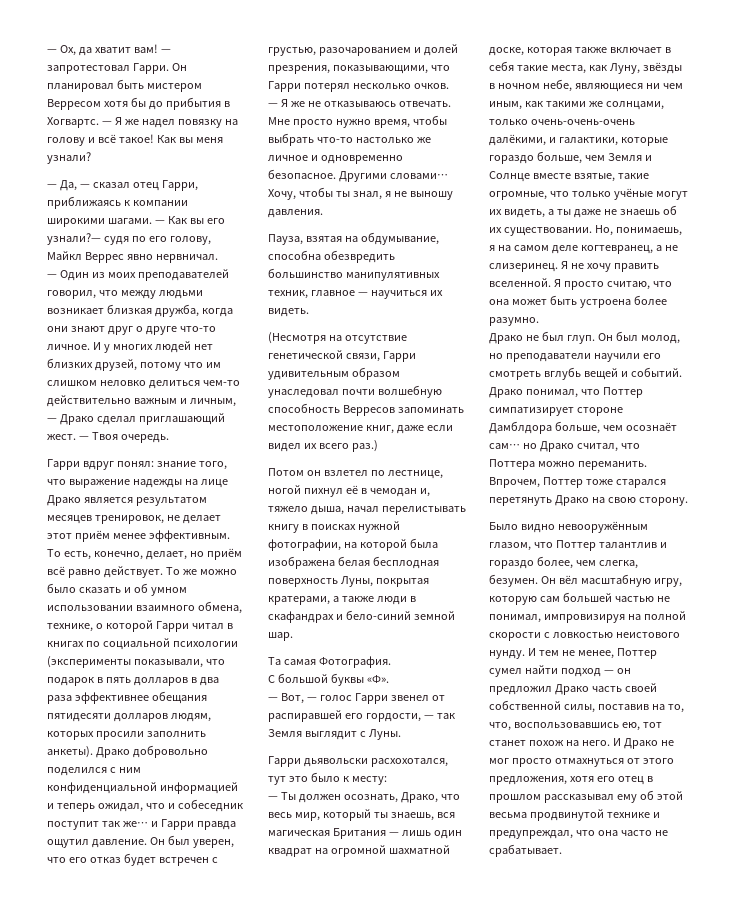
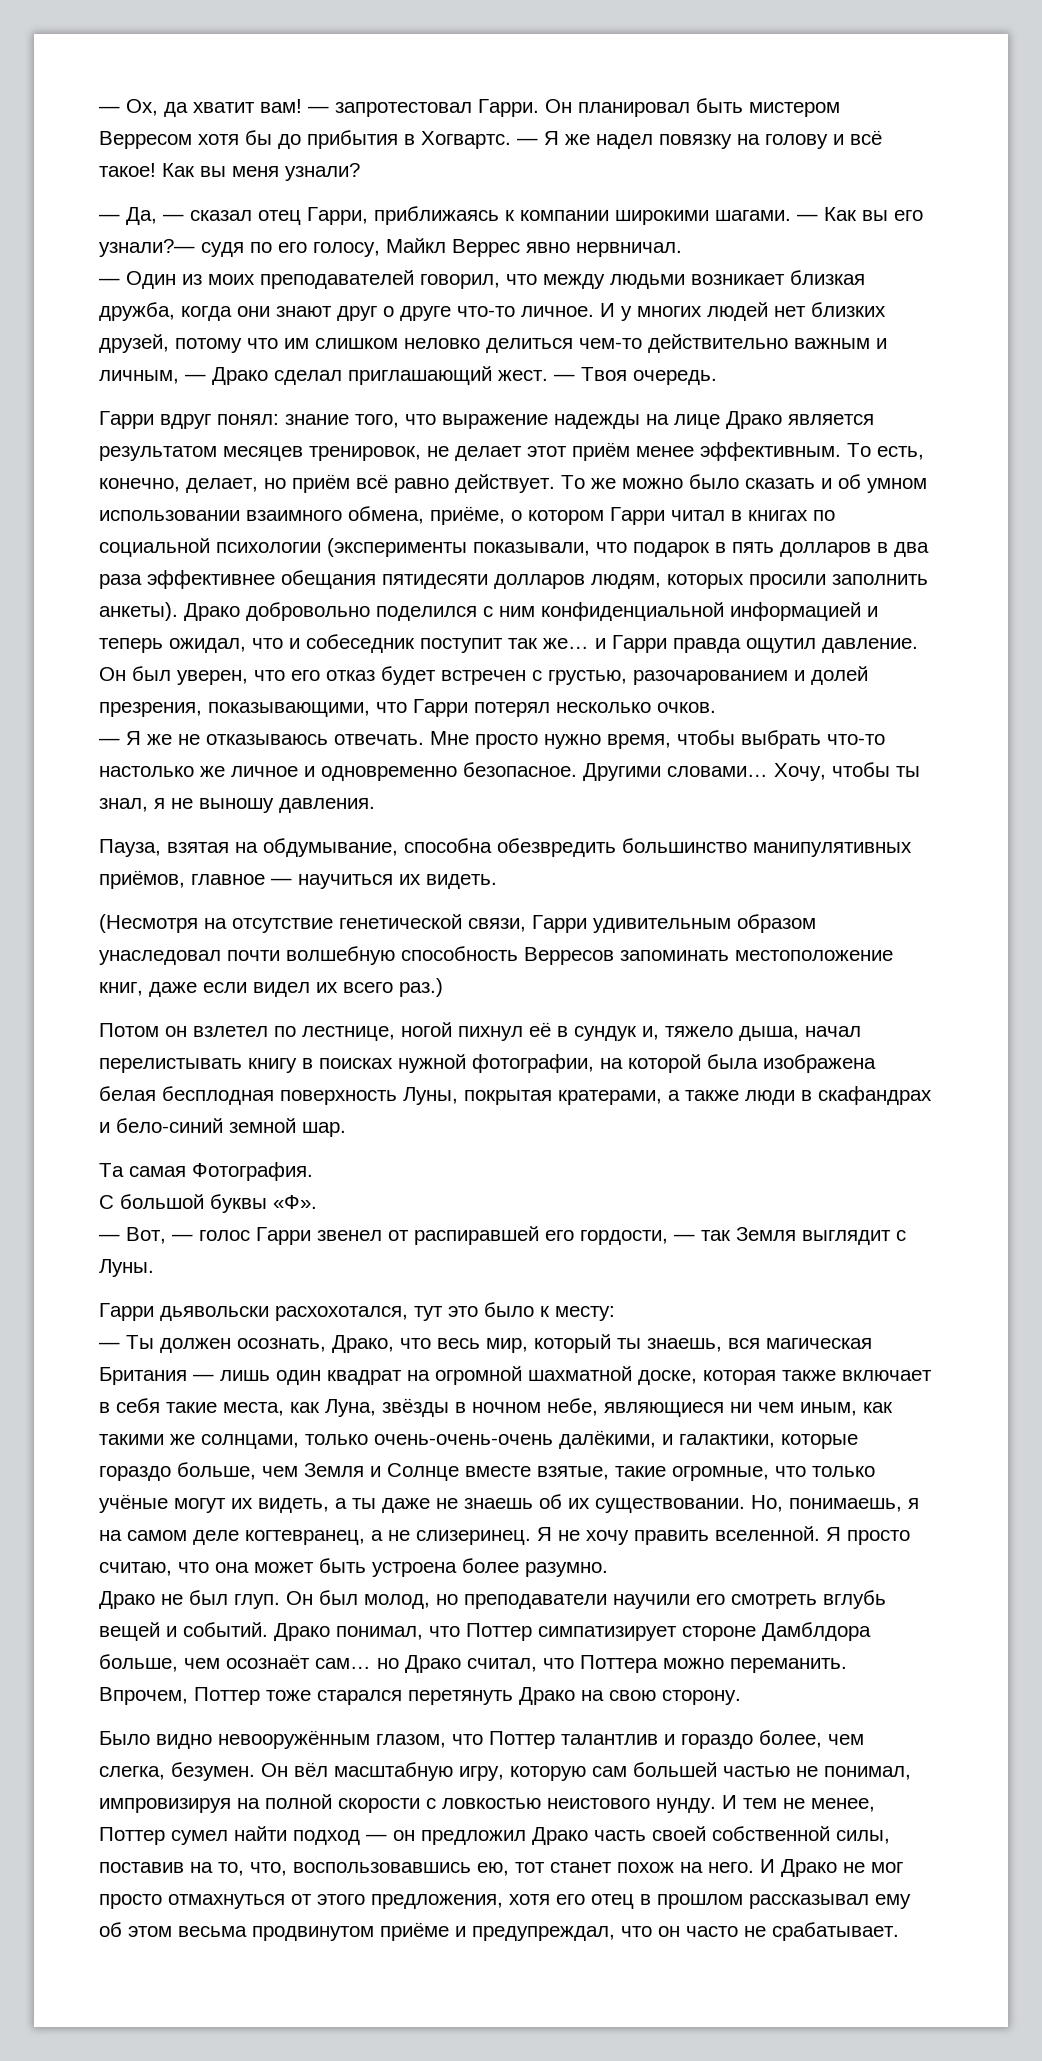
- — Как вы его узнали?— судя по его голову, Майкл Веррес явно нервничал.
+ — Как вы его узнали?— судя по его голосу, Майкл Веррес явно нервничал.
- То же можно было сказать и об умном использовании взаимного обмена, технике, о которой Гарри читал в книгах по социальной психологии (эксперименты показывали, что подарок в пять долларов в два раза эффективнее обещания пятидесяти долларов людям, которых просили заполнить анкеты).
+ То же можно было сказать и об умном использовании взаимного обмена, приёме, о котором Гарри читал в книгах по социальной психологии (эксперименты показывали, что подарок в пять долларов в два раза эффективнее обещания пятидесяти долларов людям, которых просили заполнить анкеты).
- Пауза, взятая на обдумывание, способна обезвредить большинство манипулятивных техник, главное — научиться их видеть.
+ Пауза, взятая на обдумывание, способна обезвредить большинство манипулятивных приёмов, главное — научиться их видеть.
- Потом он взлетел по лестнице, ногой пихнул её в чемодан и, тяжело дыша, начал перелистывать книгу в поисках нужной фотографии, на которой была изображена белая бесплодная поверхность Луны, покрытая кратерами, а также люди в скафандрах и бело-синий земной шар.
+ Потом он взлетел по лестнице, ногой пихнул её в сундук и, тяжело дыша, начал перелистывать книгу в поисках нужной фотографии, на которой была изображена белая бесплодная поверхность Луны, покрытая кратерами, а также люди в скафандрах и бело-синий земной шар.
- — Ты должен осознать, Драко, что весь мир, который ты знаешь, вся магическая Британия — лишь один квадрат на огромной шахматной доске, которая также включает в себя такие места, как Луну, звёзды в ночном небе, являющиеся ни чем иным, как такими же солнцами, только очень-очень-очень далёкими, и галактики, которые гораздо больше, чем Земля и Солнце вместе взятые, такие огромные, что только учёные могут их видеть, а ты даже не знаешь об их существовании.
+ — Ты должен осознать, Драко, что весь мир, который ты знаешь, вся магическая Британия — лишь один квадрат на огромной шахматной доске, которая также включает в себя такие места, как Луна, звёзды в ночном небе, являющиеся ни чем иным, как такими же солнцами, только очень-очень-очень далёкими, и галактики, которые гораздо больше, чем Земля и Солнце вместе взятые, такие огромные, что только учёные могут их видеть, а ты даже не знаешь об их существовании.
- И Драко не мог просто отмахнуться от этого предложения, хотя его отец в прошлом рассказывал ему об этой весьма продвинутой технике и предупреждал, что она часто не срабатывает.
+ И Драко не мог просто отмахнуться от этого предложения, хотя его отец в прошлом рассказывал ему об этом весьма продвинутом приёме и предупреждал, что он часто не срабатывает.

